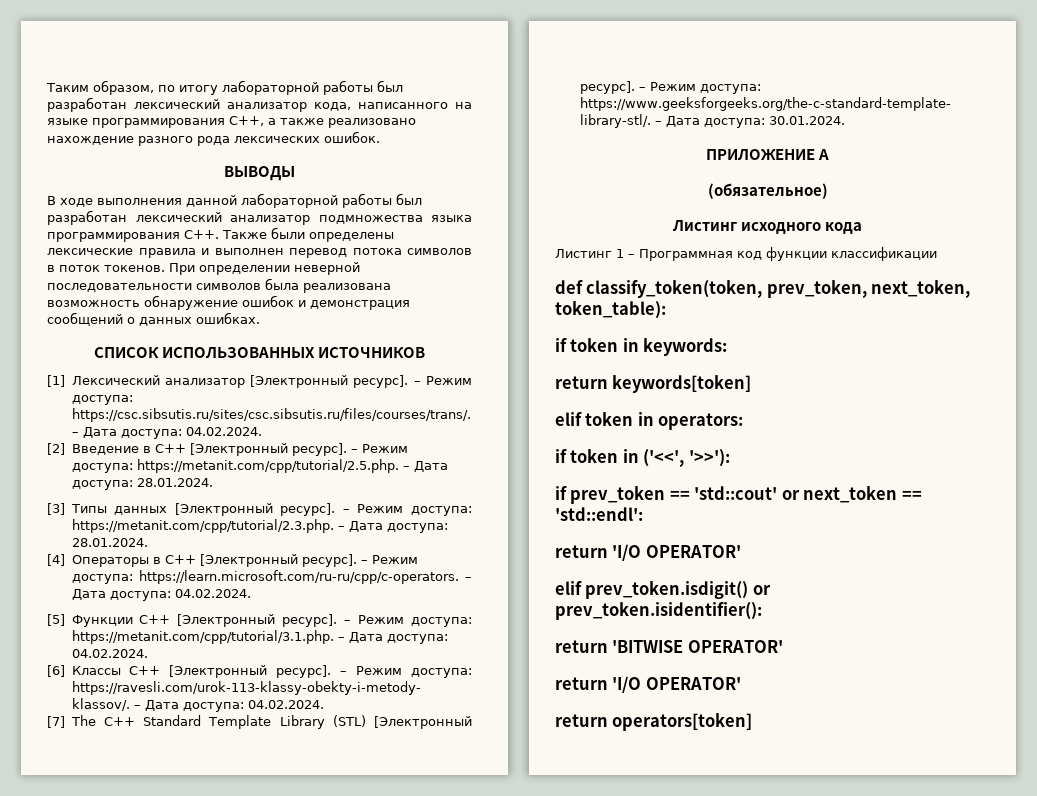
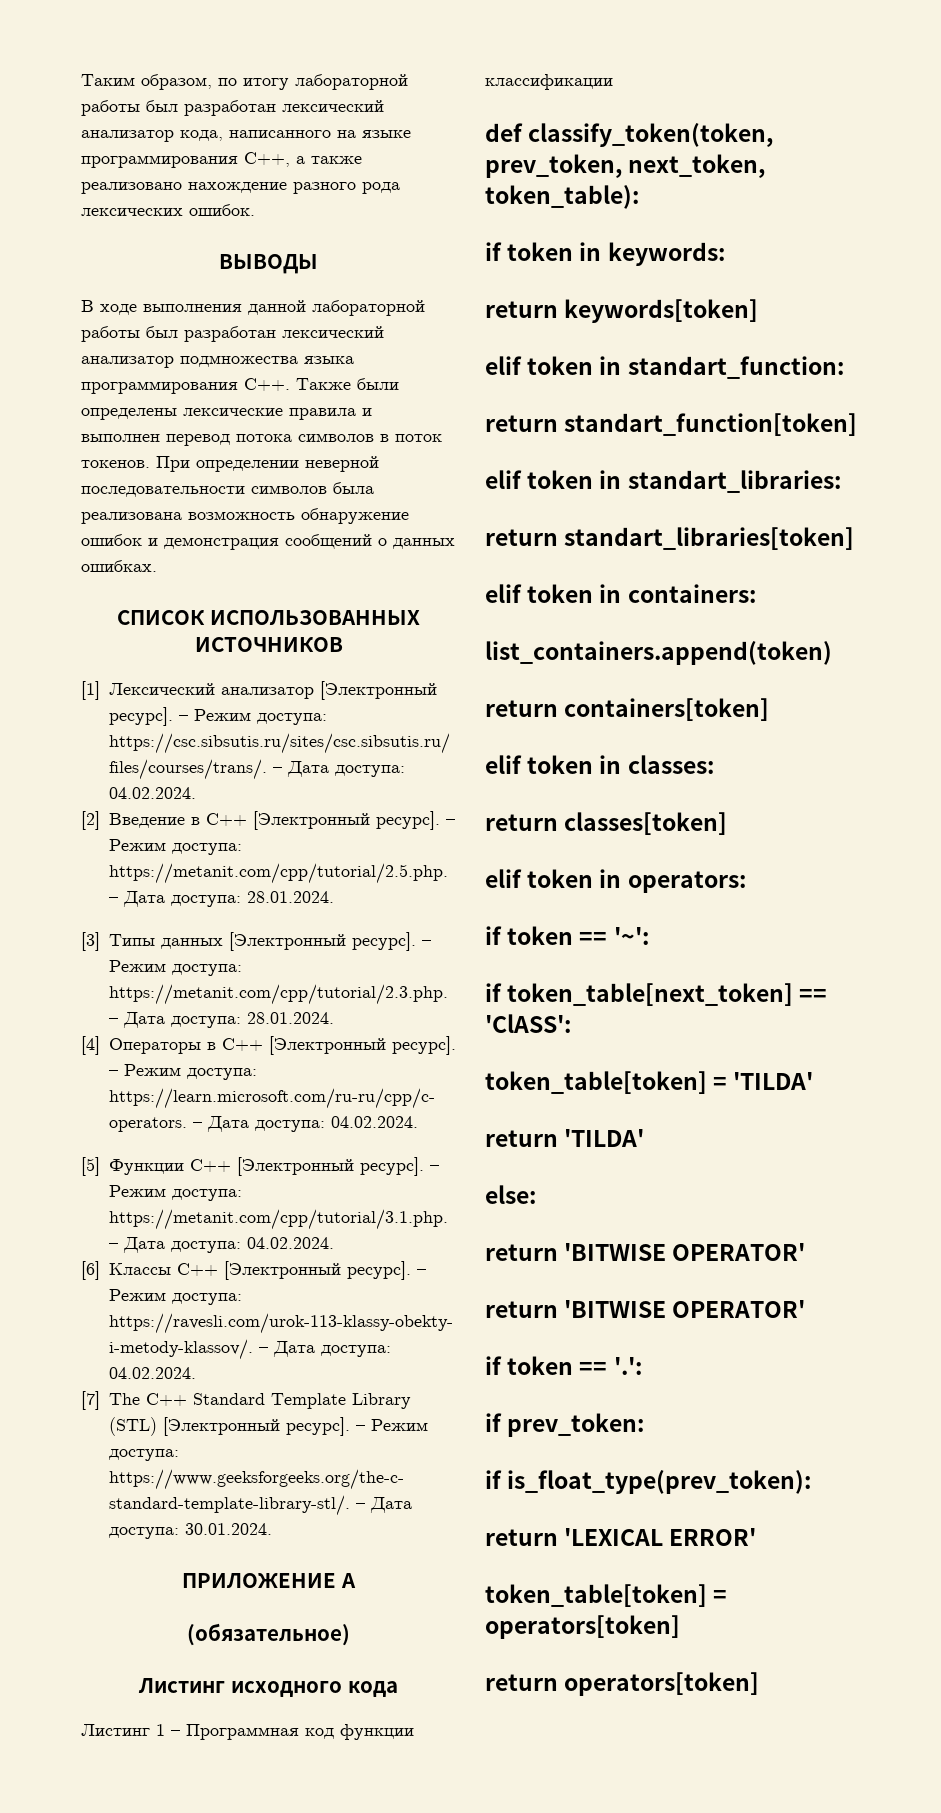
+ elif token in standart_function:
+ return standart_function[token]
+ elif token in standart_libraries:
+ return standart_libraries[token]
+ elif token in containers:
+ list_containers.append(token)
+ return containers[token]
+ elif token in classes:
+ return classes[token]
- if token in ('<<', '>>'):
- if prev_token == 'std::cout' or next_token == 'std::endl':
- return 'I/O OPERATOR'
- elif prev_token.isdigit() or prev_token.isidentifier():
+ if token == '~':
+ if token_table[next_token] == 'ClASS':
+ token_table[token] = 'TILDA'
+ return 'TILDA'
+ else:
  return 'BITWISE OPERATOR'
- return 'I/O OPERATOR'
+ return 'BITWISE OPERATOR'
+ if token == '.':
+ if prev_token:
+ if is_float_type(prev_token):
+ return 'LEXICAL ERROR'
+ token_table[token] = operators[token]

